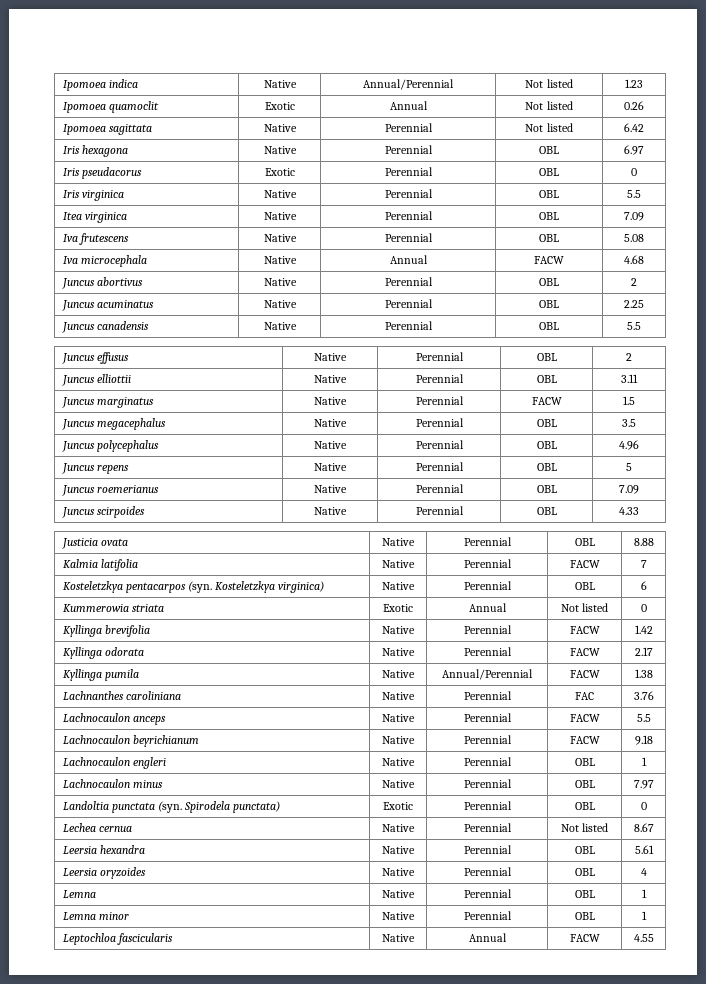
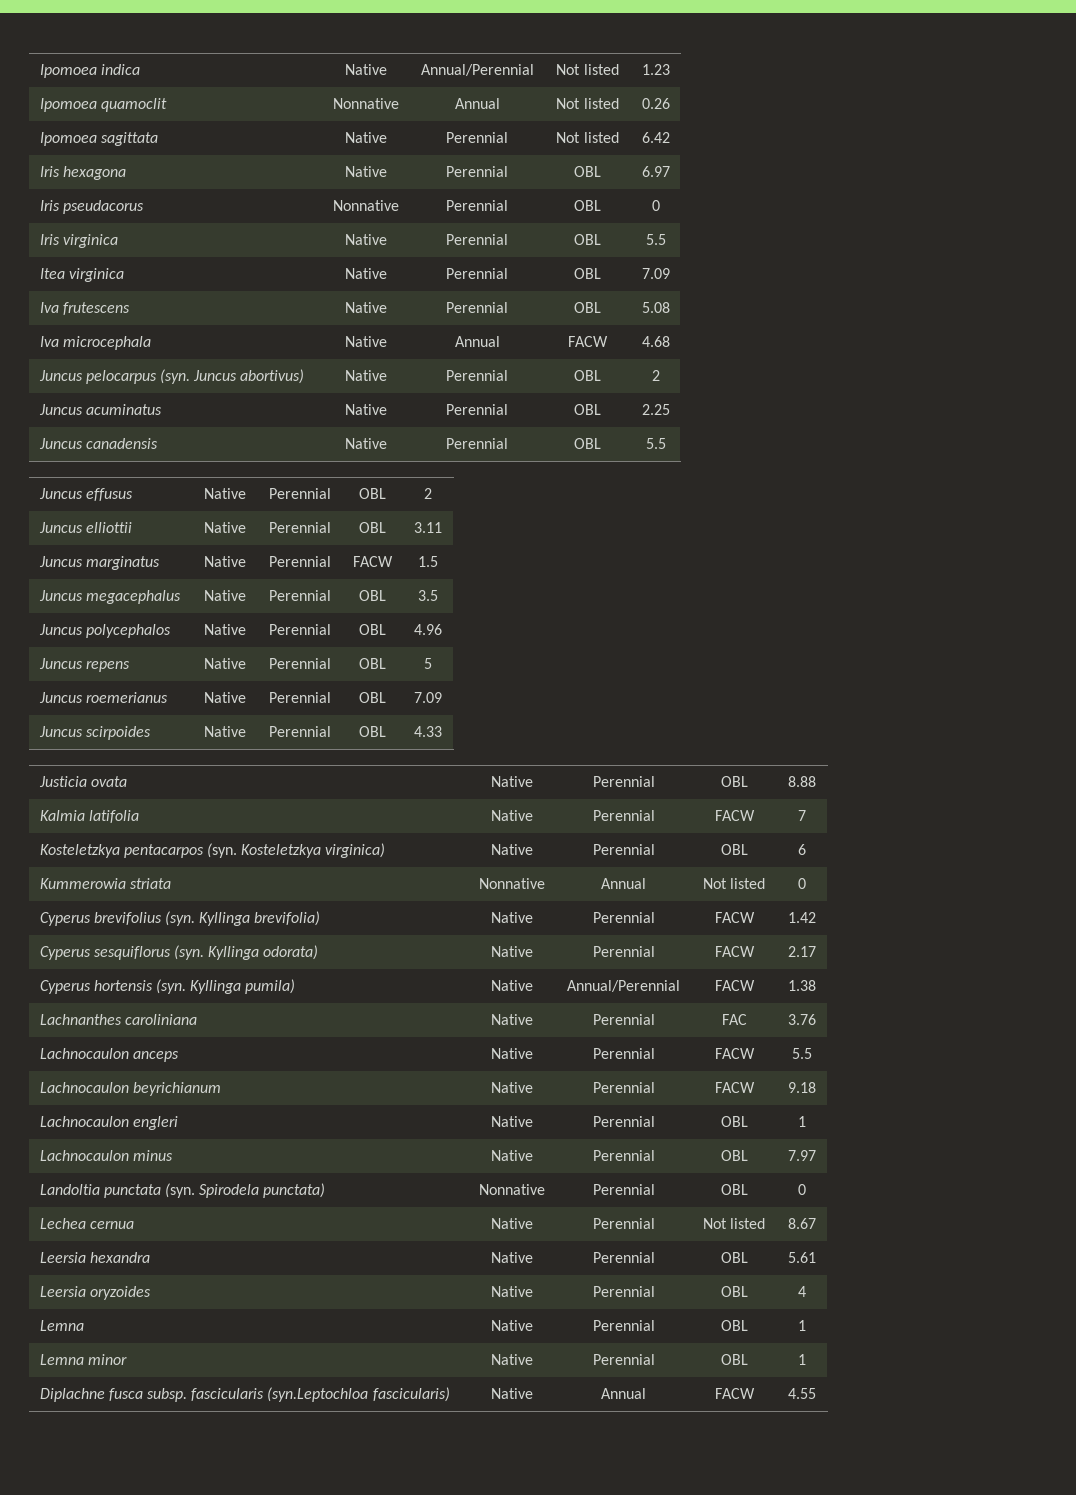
- Ipomoea quamoclit | Exotic | Annual | Not listed | 0.26
+ Ipomoea quamoclit | Nonnative | Annual | Not listed | 0.26
- Iris pseudacorus | Exotic | Perennial | OBL | 0
+ Iris pseudacorus | Nonnative | Perennial | OBL | 0
- Juncus abortivus | Native | Perennial | OBL | 2
+ Juncus pelocarpus (syn. Juncus abortivus) | Native | Perennial | OBL | 2
- Juncus polycephalus | Native | Perennial | OBL | 4.96
+ Juncus polycephalos | Native | Perennial | OBL | 4.96
- Kummerowia striata | Exotic | Annual | Not listed | 0
+ Kummerowia striata | Nonnative | Annual | Not listed | 0
- Kyllinga brevifolia | Native | Perennial | FACW | 1.42
+ Cyperus brevifolius (syn. Kyllinga brevifolia) | Native | Perennial | FACW | 1.42
- Kyllinga odorata | Native | Perennial | FACW | 2.17
+ Cyperus sesquiflorus (syn. Kyllinga odorata) | Native | Perennial | FACW | 2.17
- Kyllinga pumila | Native | Annual/Perennial | FACW | 1.38
+ Cyperus hortensis (syn. Kyllinga pumila) | Native | Annual/Perennial | FACW | 1.38
- Landoltia punctata (syn. Spirodela punctata) | Exotic | Perennial | OBL | 0
+ Landoltia punctata (syn. Spirodela punctata) | Nonnative | Perennial | OBL | 0
- Leptochloa fascicularis | Native | Annual | FACW | 4.55
+ Diplachne fusca subsp. fascicularis (syn.Leptochloa fascicularis) | Native | Annual | FACW | 4.55

